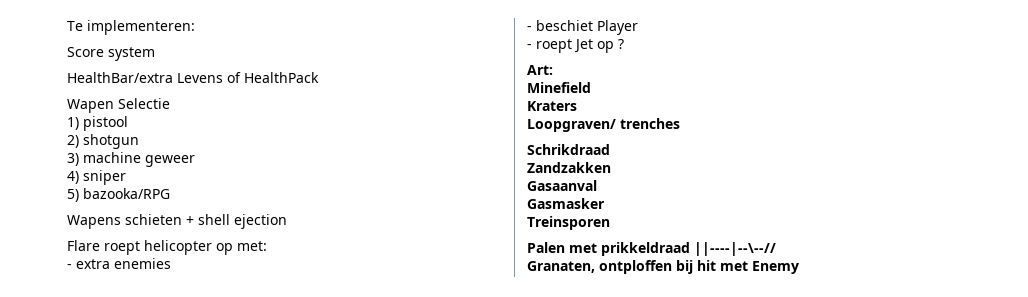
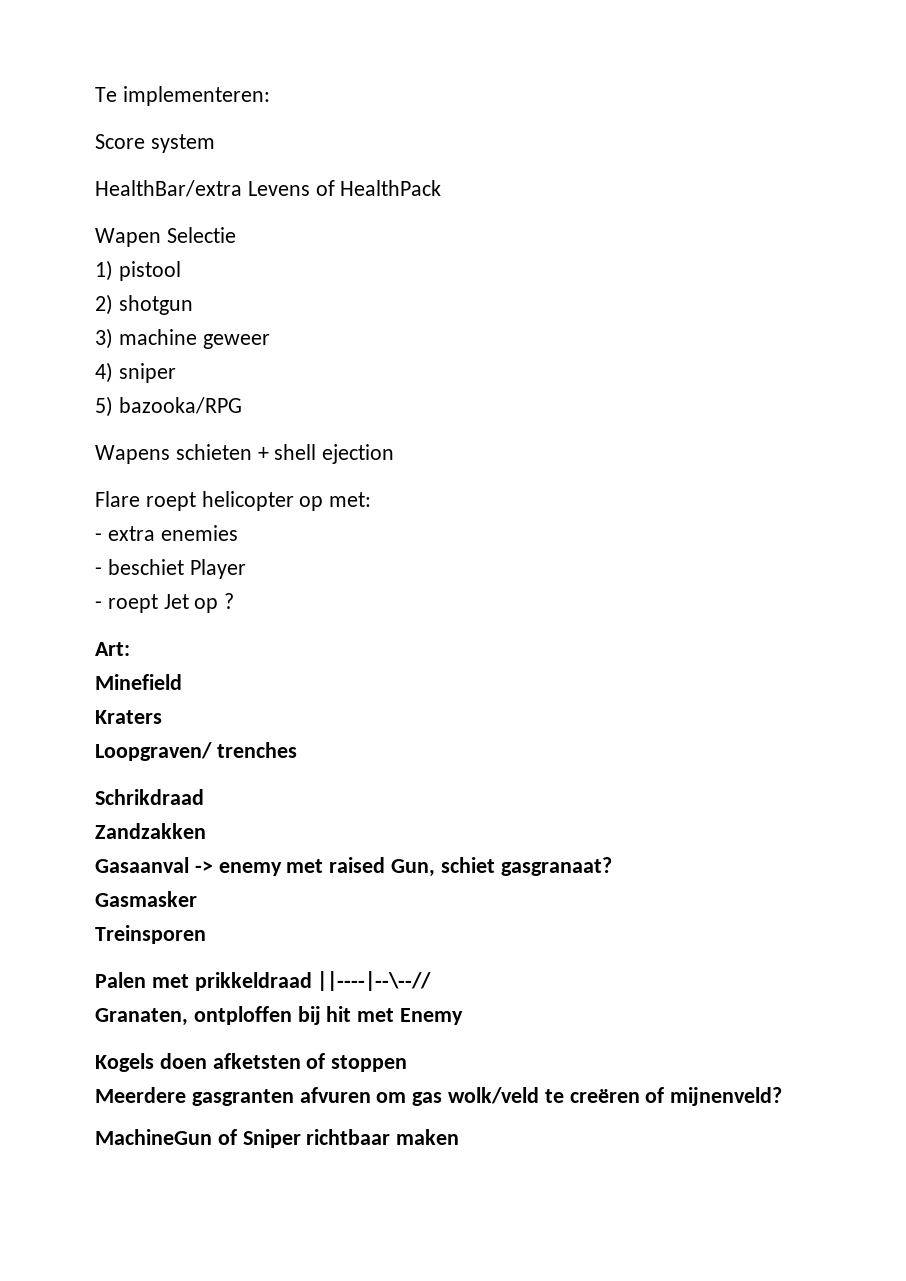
- Gasaanval
+ Gasaanval -> enemy met raised Gun, schiet gasgranaat?
+ Kogels doen afketsten of stoppen
+ Meerdere gasgranten afvuren om gas wolk/veld te creëren of mijnenveld?
+ MachineGun of Sniper richtbaar maken

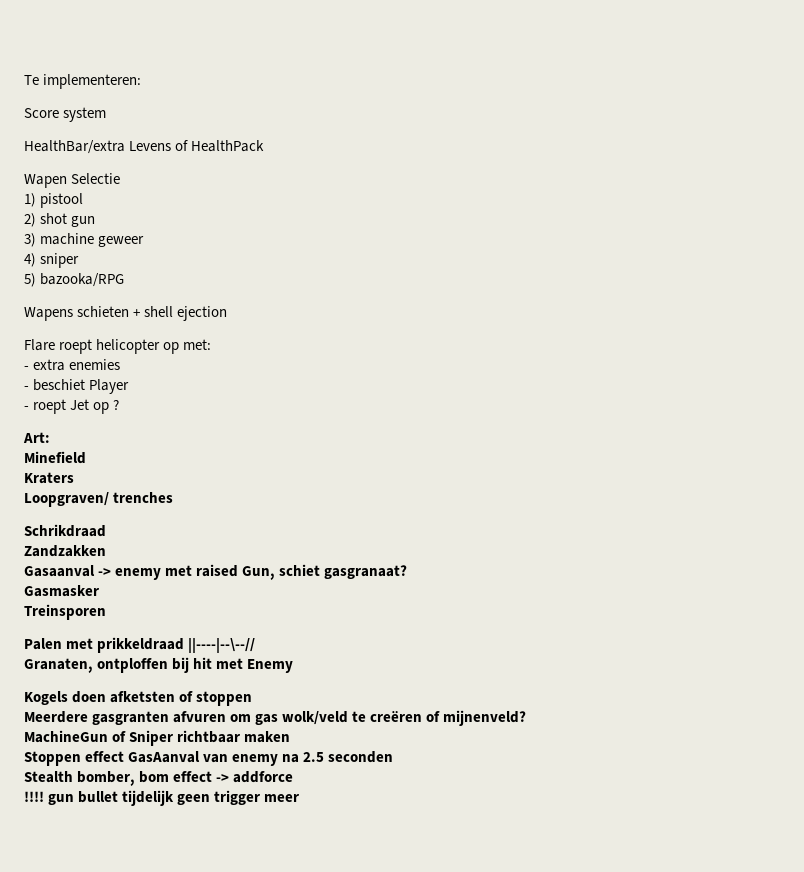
- 2) shotgun
+ 2) shot gun
+ Stoppen effect GasAanval van enemy na 2.5 seconden
+ Stealth bomber, bom effect -> addforce
+ !!!! gun bullet tijdelijk geen trigger meer

